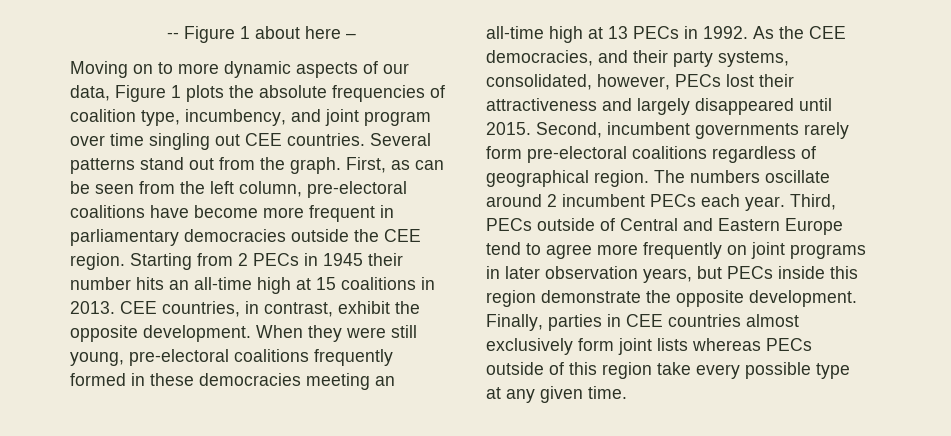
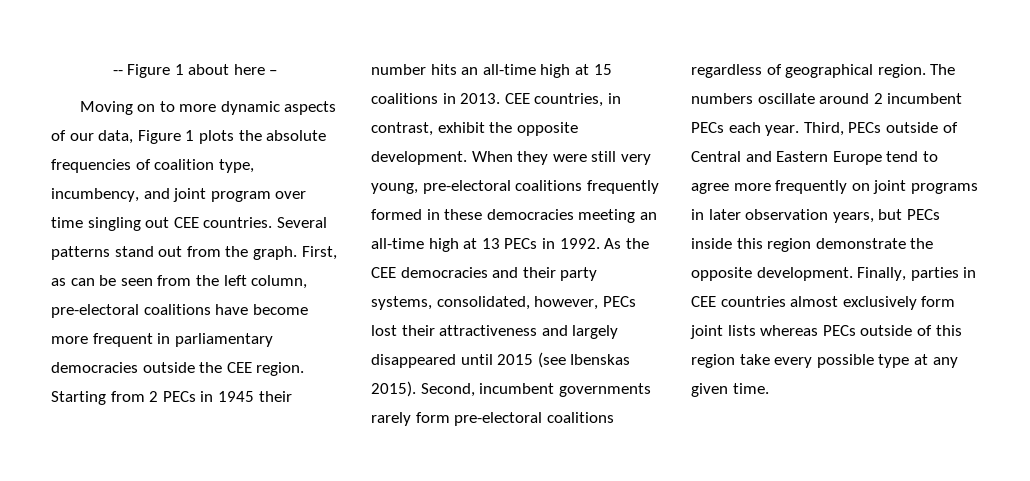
- When they were still young, pre-electoral coalitions frequently formed in these democracies meeting an all-time high at 13 PECs in 1992.
+ When they were still very young, pre-electoral coalitions frequently formed in these democracies meeting an all-time high at 13 PECs in 1992.
- As the CEE democracies, and their party systems, consolidated, however, PECs lost their attractiveness and largely disappeared until 2015.
+ As the CEE democracies and their party systems, consolidated, however, PECs lost their attractiveness and largely disappeared until 2015 (see Ibenskas 2015).

